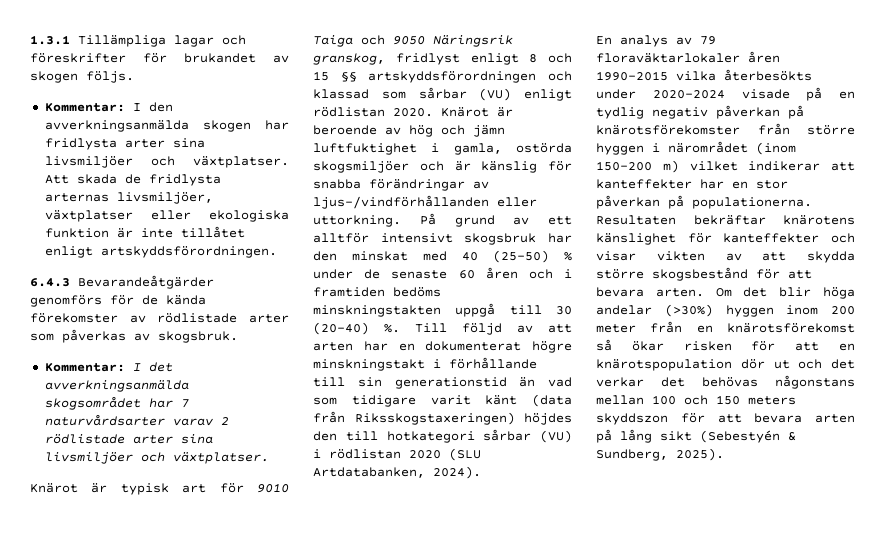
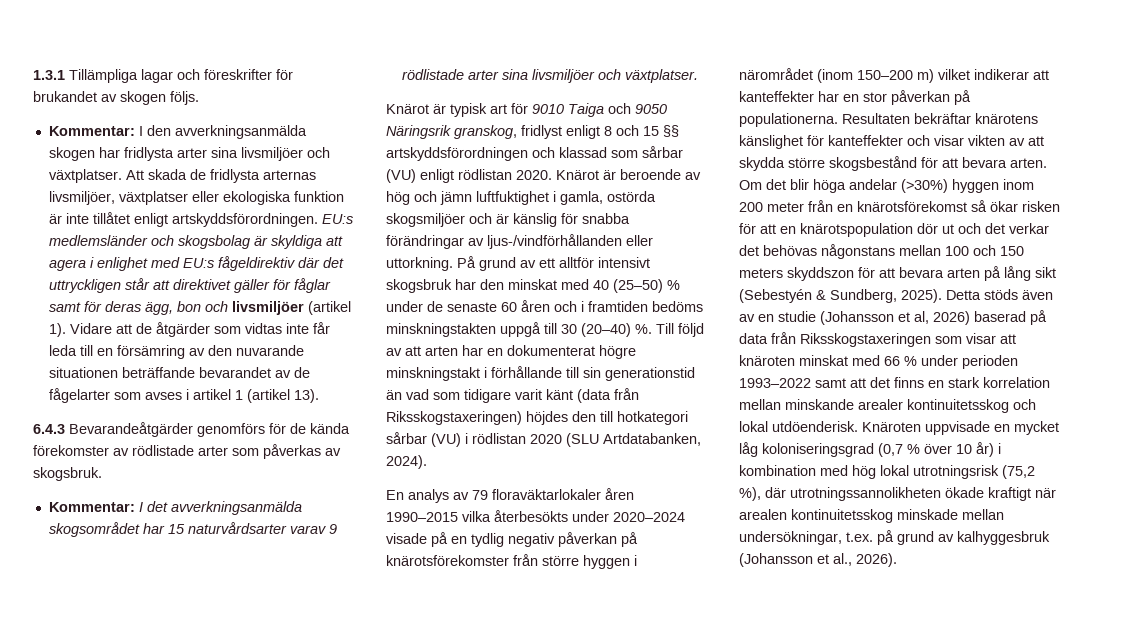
+ EU:s medlemsländer och skogsbolag är skyldiga att agera i enlighet med EU:s fågeldirektiv där det uttryckligen står att direktivet gäller för fåglar samt för deras ägg, bon och livsmiljöer (artikel 1). Vidare att de åtgärder som vidtas inte får leda till en försämring av den nuvarande situationen beträffande bevarandet av de fågelarter som avses i artikel 1 (artikel 13).
- Kommentar: I det avverkningsanmälda skogsområdet har 7 naturvårdsarter varav 2 rödlistade arter sina livsmiljöer och växtplatser.
+ Kommentar: I det avverkningsanmälda skogsområdet har 15 naturvårdsarter varav 9 rödlistade arter sina livsmiljöer och växtplatser.
+ Detta stöds även av en studie (Johansson et al, 2026) baserad på data från Riksskogstaxeringen som visar att knäroten minskat med 66 % under perioden 1993–2022 samt att det finns en stark korrelation mellan minskande arealer kontinuitetsskog och lokal utdöenderisk. Knäroten uppvisade en mycket låg koloniseringsgrad (0,7 % över 10 år) i kombination med hög lokal utrotningsrisk (75,2 %), där utrotningssannolikheten ökade kraftigt när arealen kontinuitetsskog minskade mellan undersökningar, t.ex. på grund av kalhyggesbruk (Johansson et al., 2026).

